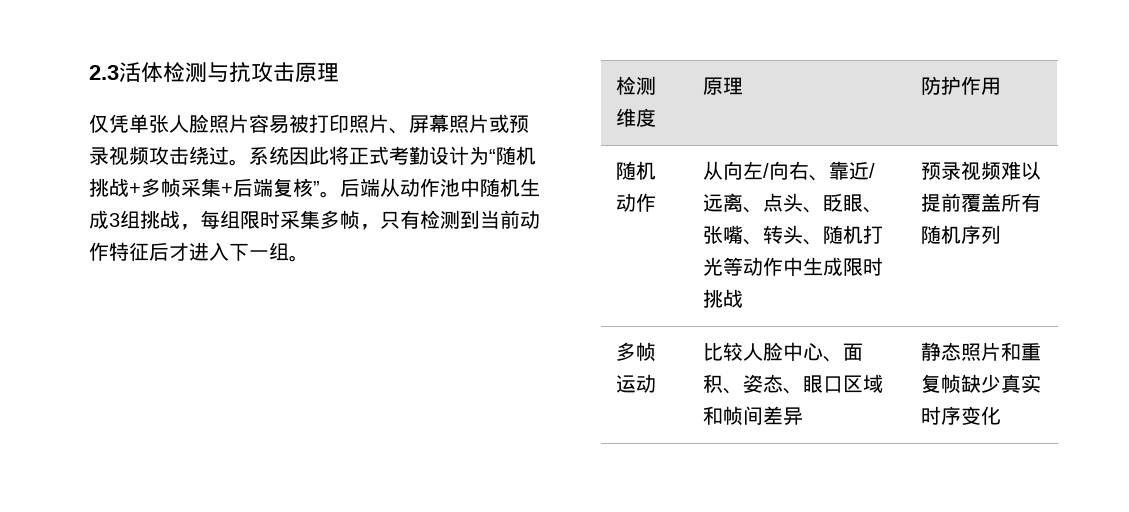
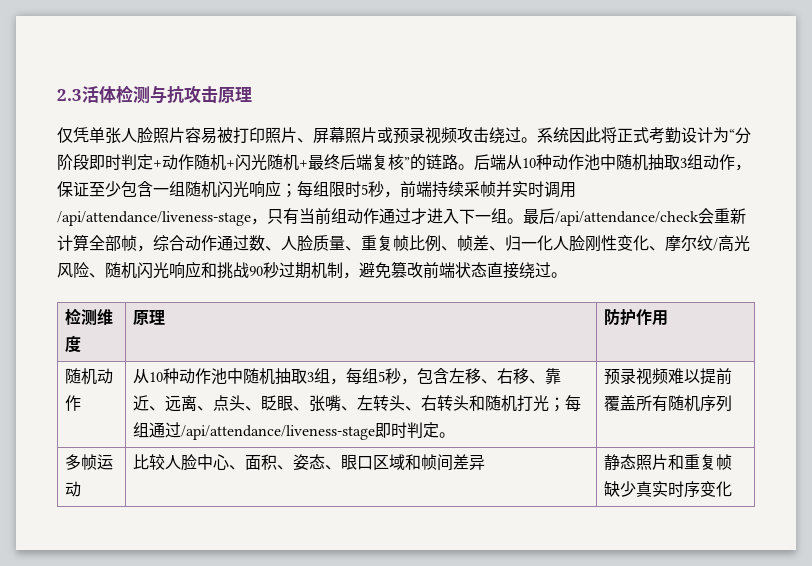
- 系统因此将正式考勤设计为“随机挑战+多帧采集+后端复核”。
+ 系统因此将正式考勤设计为“分阶段即时判定+动作随机+闪光随机+最终后端复核”的链路。
- 后端从动作池中随机生成3组挑战，每组限时采集多帧，只有检测到当前动作特征后才进入下一组。
+ 后端从10种动作池中随机抽取3组动作，保证至少包含一组随机闪光响应；每组限时5秒，前端持续采帧并实时调用/api/attendance/liveness-stage，只有当前组动作通过才进入下一组。最后/api/attendance/check会重新计算全部帧，综合动作通过数、人脸质量、重复帧比例、帧差、归一化人脸刚性变化、摩尔纹/高光风险、随机闪光响应和挑战90秒过期机制，避免篡改前端状态直接绕过。
- 从向左/向右、靠近/远离、点头、眨眼、张嘴、转头、随机打光等动作中生成限时挑战
+ 从10种动作池中随机抽取3组，每组5秒，包含左移、右移、靠近、远离、点头、眨眼、张嘴、左转头、右转头和随机打光；每组通过/api/attendance/liveness-stage即时判定。

